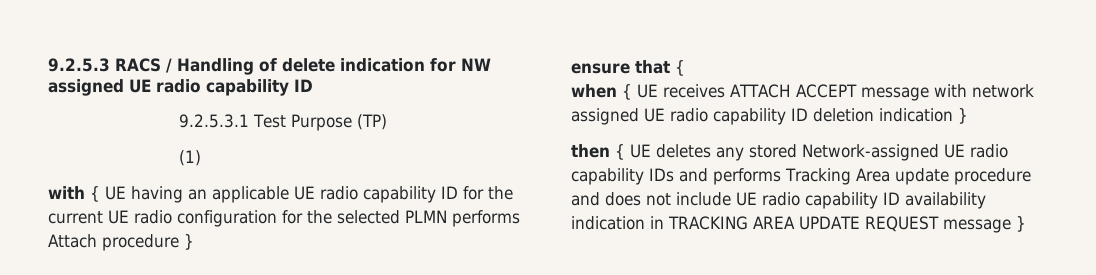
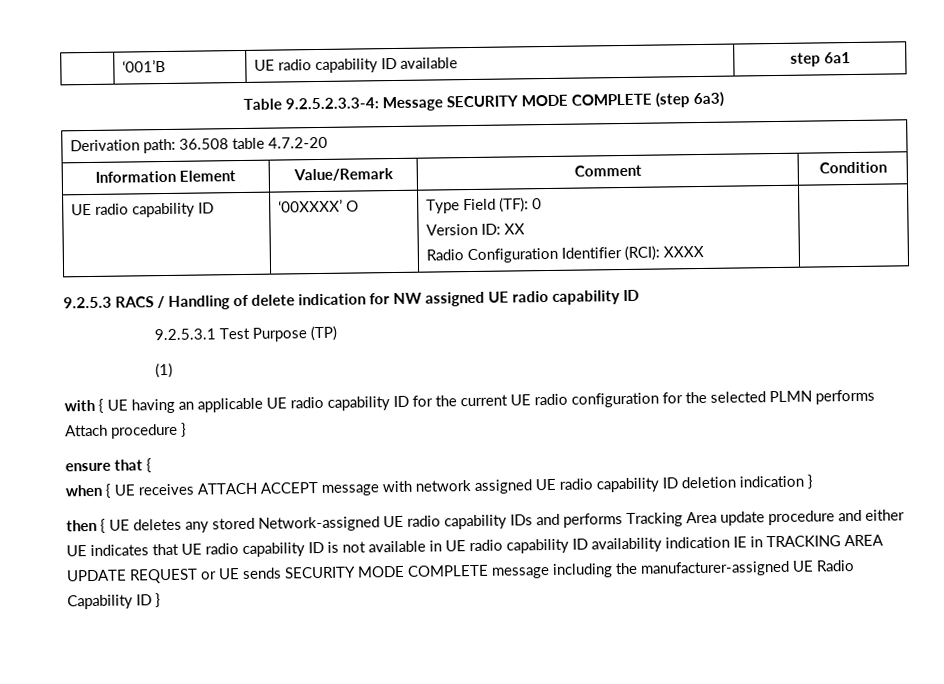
+ | ‘001’B | UE radio capability ID available | step 6a1
+ Table 9.2.5.2.3.3-4: Message SECURITY MODE COMPLETE (step 6a3)
+ Derivation path: 36.508 table 4.7.2-20
+ Information Element | Value/Remark | Comment | Condition
+ UE radio capability ID | ‘00XXXX’ O | Type Field (TF): 0
+ Version ID: XX
+ Radio Configuration Identifier (RCI): XXXX |
- then { UE deletes any stored Network-assigned UE radio capability IDs and performs Tracking Area update procedure and does not include UE radio capability ID availability indication in TRACKING AREA UPDATE REQUEST message }
+ then { UE deletes any stored Network-assigned UE radio capability IDs and performs Tracking Area update procedure and either UE indicates that UE radio capability ID is not available in UE radio capability ID availability indication IE in TRACKING AREA UPDATE REQUEST or UE sends SECURITY MODE COMPLETE message including the manufacturer-assigned UE Radio Capability ID }

